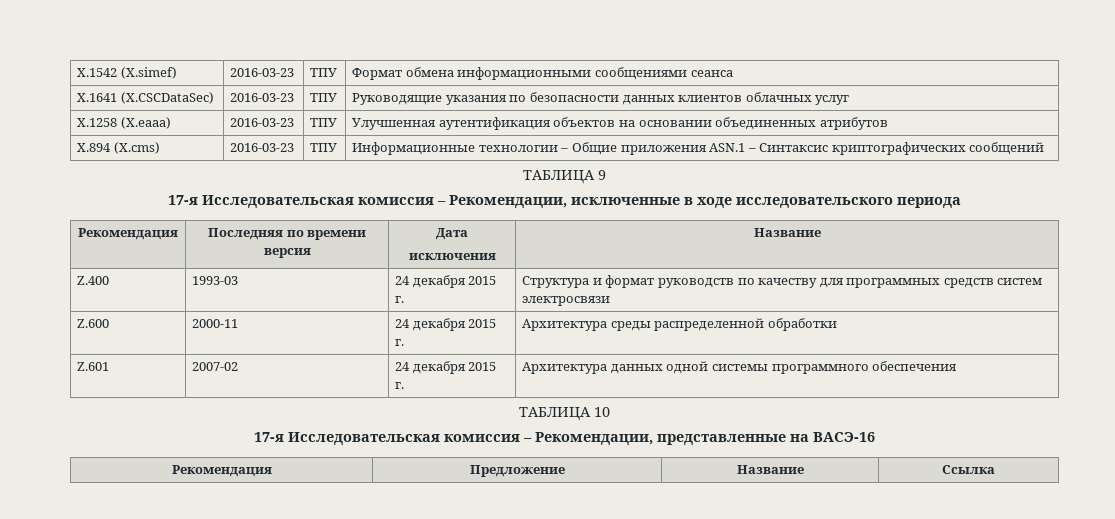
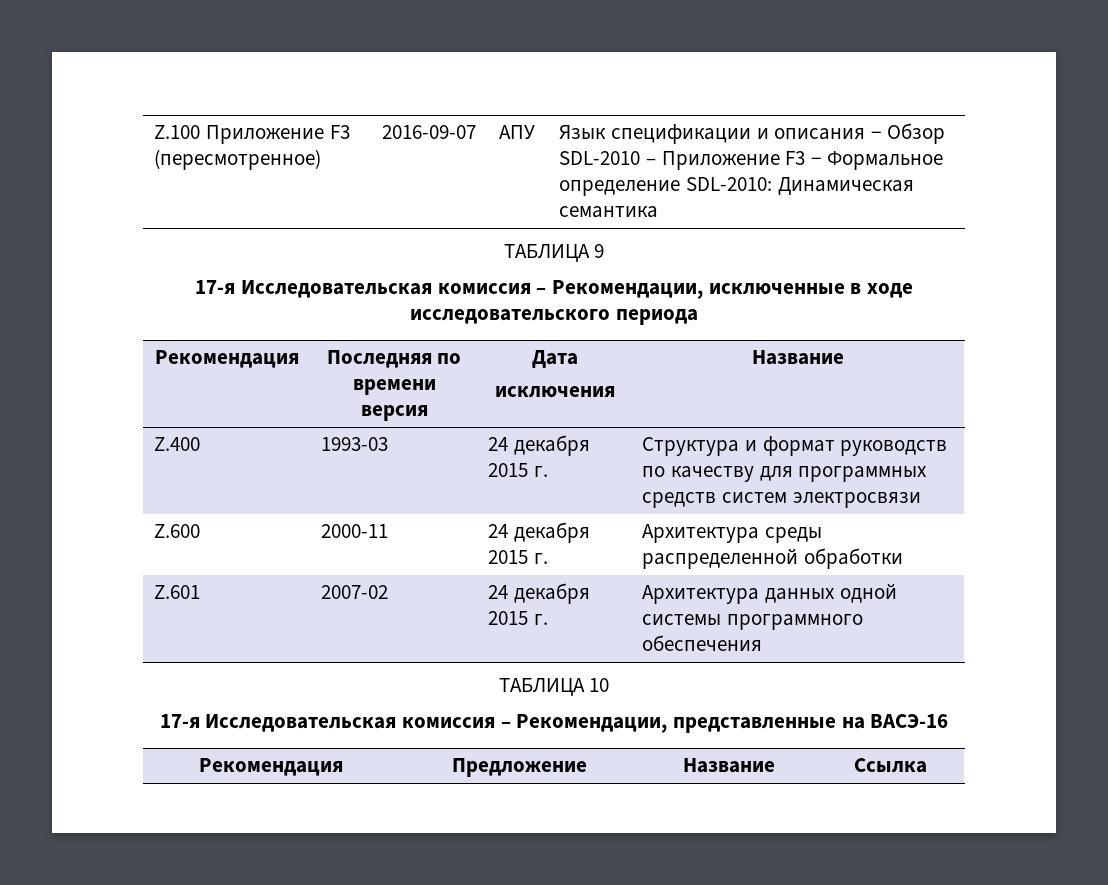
- X.1542 (X.simef) | 2016-03-23 | ТПУ | Формат обмена информационными сообщениями сеанса
- X.1641 (X.CSCDataSec) | 2016-03-23 | ТПУ | Руководящие указания по безопасности данных клиентов облачных услуг
- X.1258 (X.eaaa) | 2016-03-23 | ТПУ | Улучшенная аутентификация объектов на основании объединенных атрибутов
- X.894 (X.cms) | 2016-03-23 | ТПУ | Информационные технологии – Общие приложения ASN.1 – Синтаксис криптографических сообщений
+ Z.100 Приложение F3 (пересмотренное) | 2016-09-07 | АПУ | Язык спецификации и описания − Обзор SDL-2010 – Приложение F3 − Формальное определение SDL-2010: Динамическая семантика

